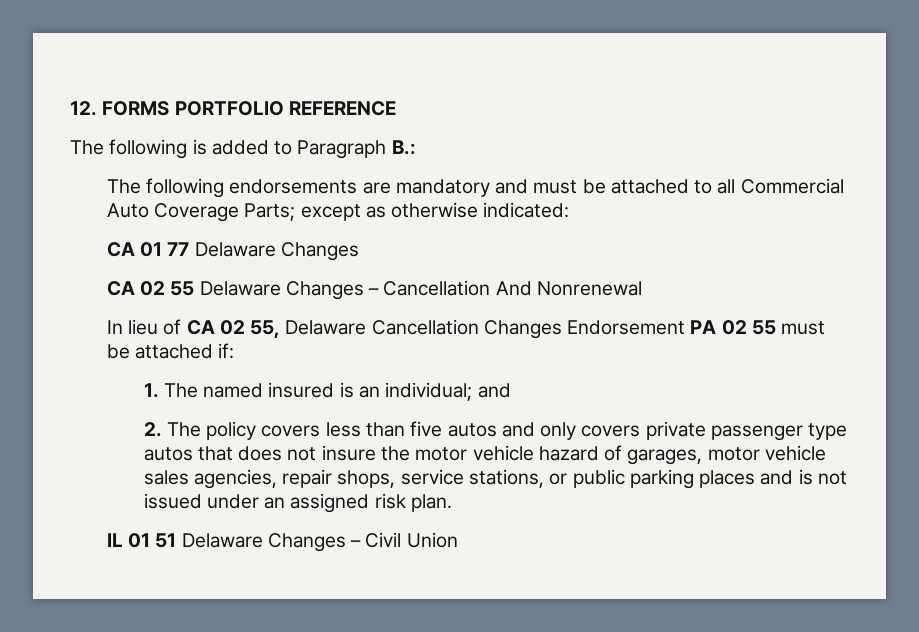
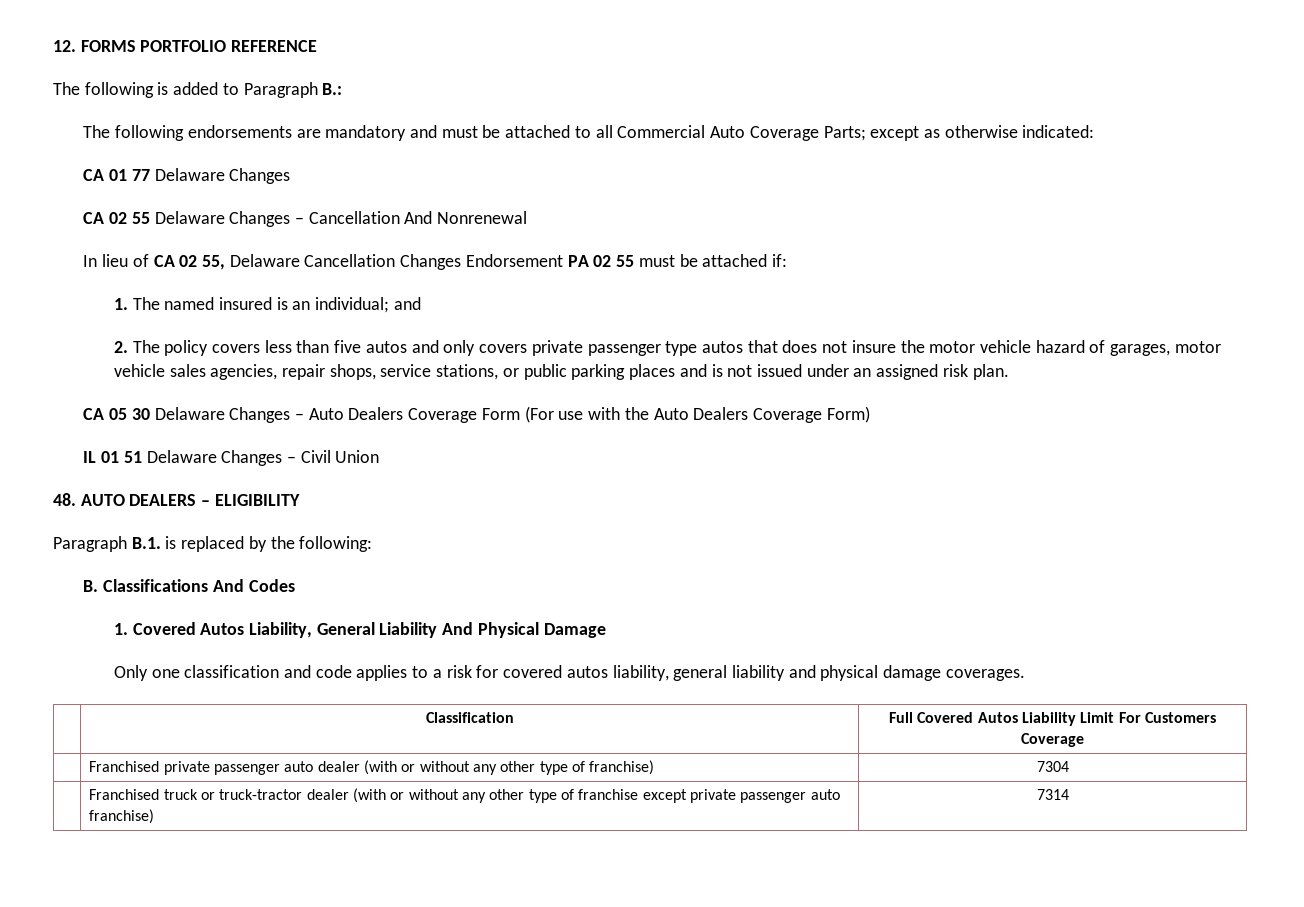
+ CA 05 30 Delaware Changes – Auto Dealers Coverage Form (For use with the Auto Dealers Coverage Form)
+ 48. AUTO DEALERS – ELIGIBILITY
+ Paragraph B.1. is replaced by the following:
+ B. Classifications And Codes
+ 1. Covered Autos Liability, General Liability And Physical Damage
+ Only one classification and code applies to a risk for covered autos liability, general liability and physical damage coverages.
+ | Classification | Full Covered Autos Liability Limit For Customers Coverage
+ | Franchised private passenger auto dealer (with or without any other type of franchise) | 7304
+ | Franchised truck or truck-tractor dealer (with or without any other type of franchise except private passenger auto franchise) | 7314

